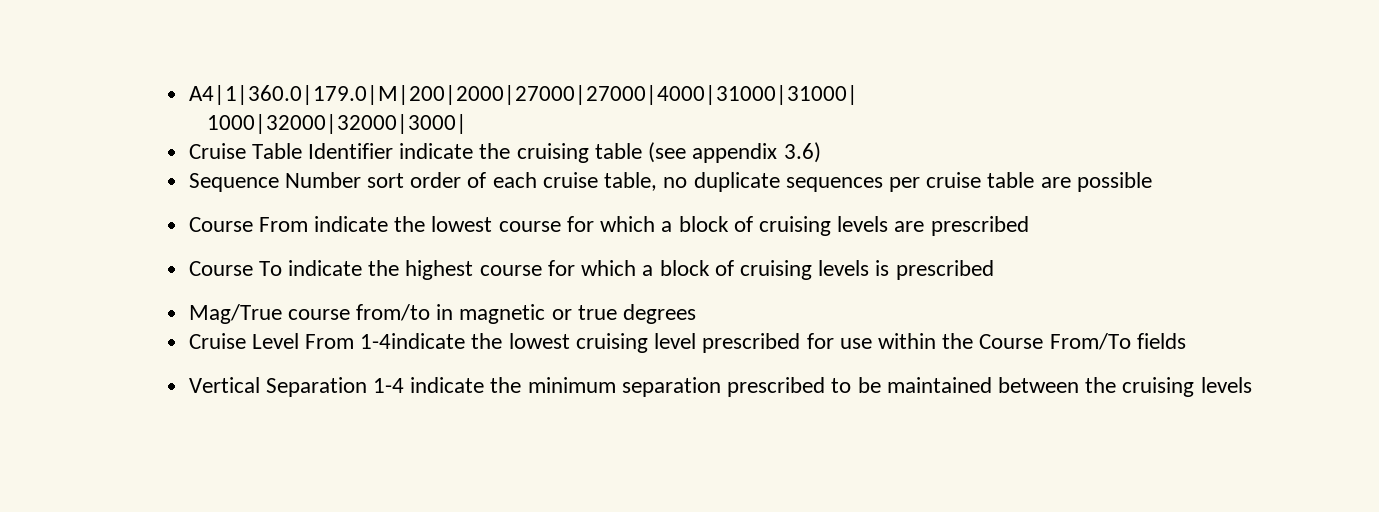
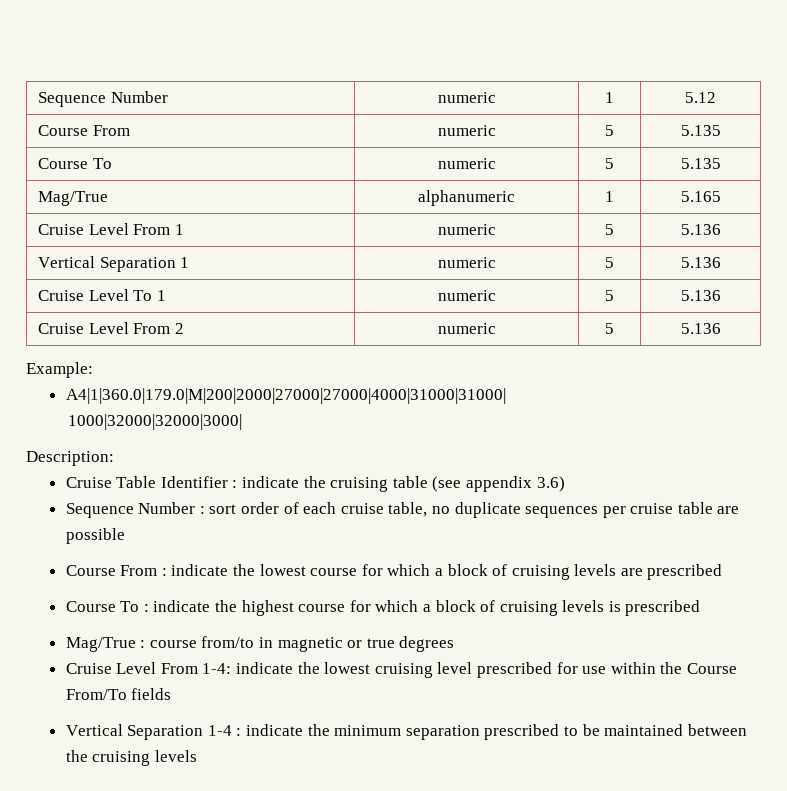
+ Sequence Number | numeric | 1 | 5.12
+ Course From | numeric | 5 | 5.135
+ Course To | numeric | 5 | 5.135
+ Mag/True | alphanumeric | 1 | 5.165
+ Cruise Level From 1 | numeric | 5 | 5.136
+ Vertical Separation 1 | numeric | 5 | 5.136
+ Cruise Level To 1 | numeric | 5 | 5.136
+ Cruise Level From 2 | numeric | 5 | 5.136
+ Example:
+ Description:
- Cruise Table Identifier indicate the cruising table (see appendix 3.6)
+ Cruise Table Identifier : indicate the cruising table (see appendix 3.6)
- Sequence Number sort order of each cruise table, no duplicate sequences per cruise table are possible
+ Sequence Number : sort order of each cruise table, no duplicate sequences per cruise table are possible
- Course From indicate the lowest course for which a block of cruising levels are prescribed
+ Course From : indicate the lowest course for which a block of cruising levels are prescribed
- Course To indicate the highest course for which a block of cruising levels is prescribed
+ Course To : indicate the highest course for which a block of cruising levels is prescribed
- Mag/True course from/to in magnetic or true degrees
+ Mag/True : course from/to in magnetic or true degrees
- Cruise Level From 1-4indicate the lowest cruising level prescribed for use within the Course From/To fields
+ Cruise Level From 1-4: indicate the lowest cruising level prescribed for use within the Course From/To fields
- Vertical Separation 1-4 indicate the minimum separation prescribed to be maintained between the cruising levels
+ Vertical Separation 1-4 : indicate the minimum separation prescribed to be maintained between the cruising levels

